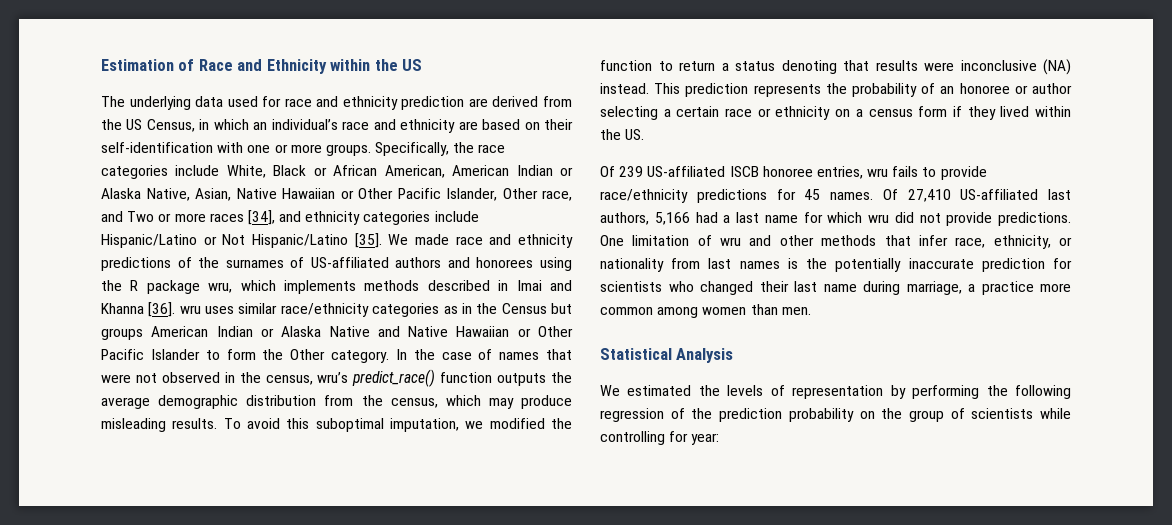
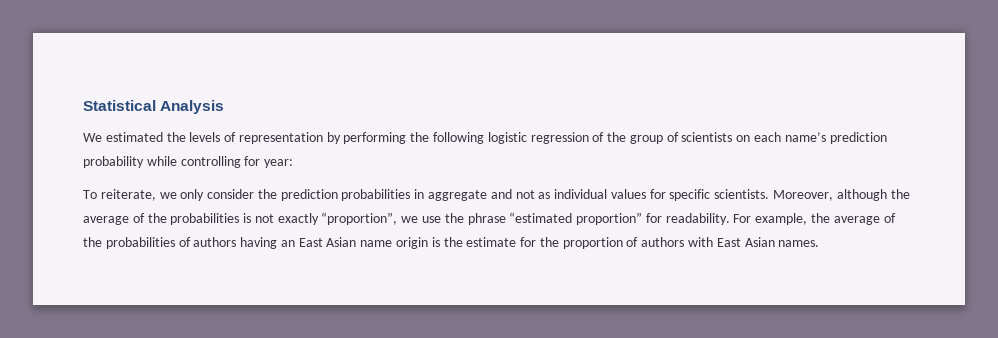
- Estimation of Race and Ethnicity within the US
- The underlying data used for race and ethnicity prediction are derived from the US Census, in which an individual’s race and ethnicity are based on their self-identification with one or more groups. Specifically, the race categories include White, Black or African American, American Indian or Alaska Native, Asian, Native Hawaiian or Other Pacific Islander, Other race, and Two or more races [34], and ethnicity categories include Hispanic/Latino or Not Hispanic/Latino [35]. We made race and ethnicity predictions of the surnames of US-affiliated authors and honorees using the R package wru, which implements methods described in Imai and Khanna [36]. wru uses similar race/ethnicity categories as in the Census but groups American Indian or Alaska Native and Native Hawaiian or Other Pacific Islander to form the Other category. In the case of names that were not observed in the census, wru’s predict_race() function outputs the average demographic distribution from the census, which may produce misleading results. To avoid this suboptimal imputation, we modified the function to return a status denoting that results were inconclusive (NA) instead. This prediction represents the probability of an honoree or author selecting a certain race or ethnicity on a census form if they lived within the US.
- Of 239 US-affiliated ISCB honoree entries, wru fails to provide race/ethnicity predictions for 45 names. Of 27,410 US-affiliated last authors, 5,166 had a last name for which wru did not provide predictions. One limitation of wru and other methods that infer race, ethnicity, or nationality from last names is the potentially inaccurate prediction for scientists who changed their last name during marriage, a practice more common among women than men.
- We estimated the levels of representation by performing the following regression of the prediction probability on the group of scientists while controlling for year:
+ We estimated the levels of representation by performing the following logistic regression of the group of scientists on each name’s prediction probability while controlling for year:
+ To reiterate, we only consider the prediction probabilities in aggregate and not as individual values for specific scientists. Moreover, although the average of the probabilities is not exactly “proportion”, we use the phrase “estimated proportion” for readability. For example, the average of the probabilities of authors having an East Asian name origin is the estimate for the proportion of authors with East Asian names.

